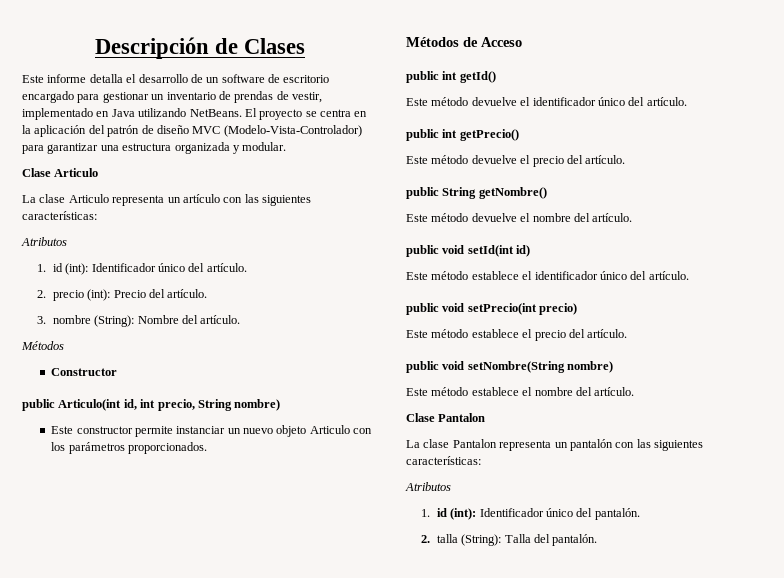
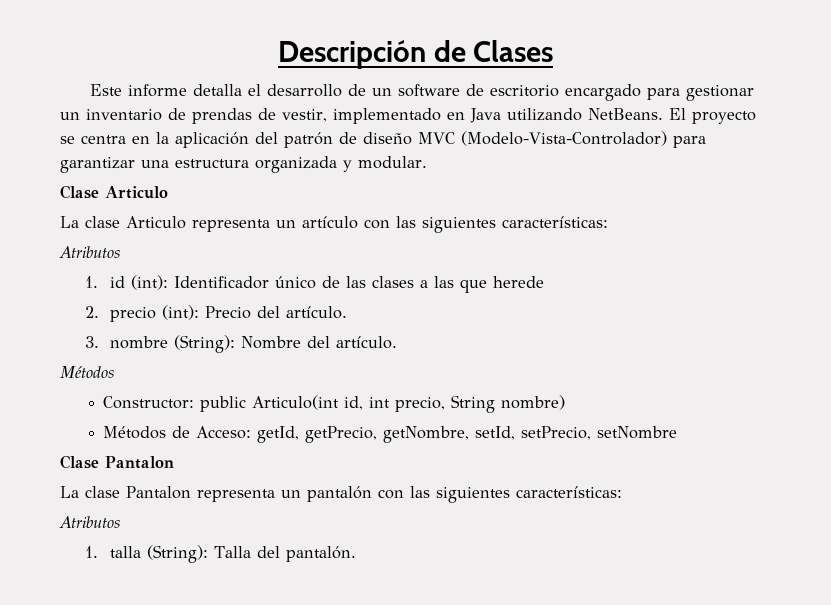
- 1. id (int): Identificador único del artículo.
+ 1. id (int): Identificador único de las clases a las que herede
- Constructor
- public Articulo(int id, int precio, String nombre)
+ Constructor: public Articulo(int id, int precio, String nombre)
- Este constructor permite instanciar un nuevo objeto Articulo con los parámetros proporcionados.
- Métodos de Acceso
- public int getId()
- Este método devuelve el identificador único del artículo.
- public int getPrecio()
- Este método devuelve el precio del artículo.
- public String getNombre()
- Este método devuelve el nombre del artículo.
- public void setId(int id)
- Este método establece el identificador único del artículo.
- public void setPrecio(int precio)
- Este método establece el precio del artículo.
- public void setNombre(String nombre)
- Este método establece el nombre del artículo.
+ Métodos de Acceso: getId, getPrecio, getNombre, setId, setPrecio, setNombre
- 1. id (int): Identificador único del pantalón.
- 2. talla (String): Talla del pantalón.
+ 1. talla (String): Talla del pantalón.

